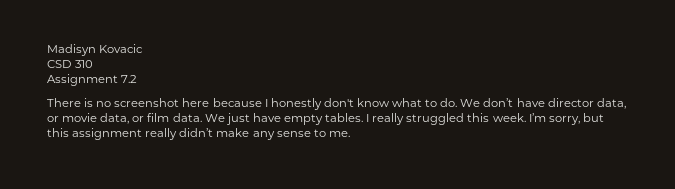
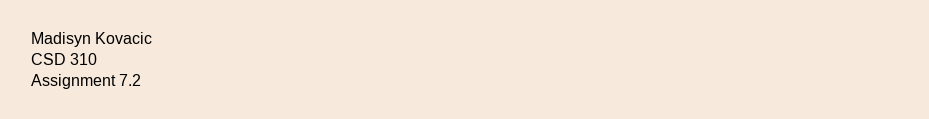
- There is no screenshot here because I honestly don't know what to do. We don’t have director data, or movie data, or film data. We just have empty tables. I really struggled this week. I’m sorry, but this assignment really didn’t make any sense to me.

